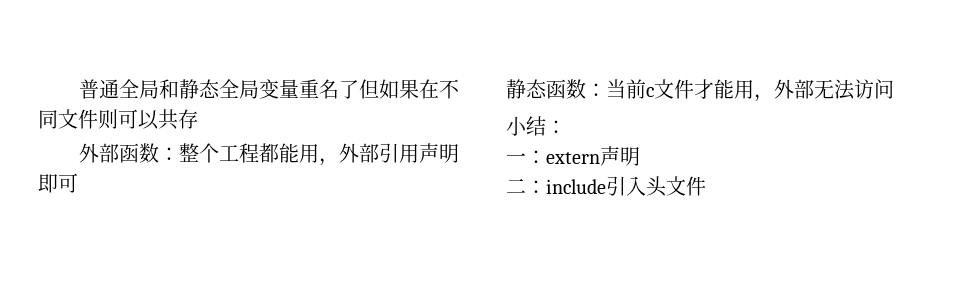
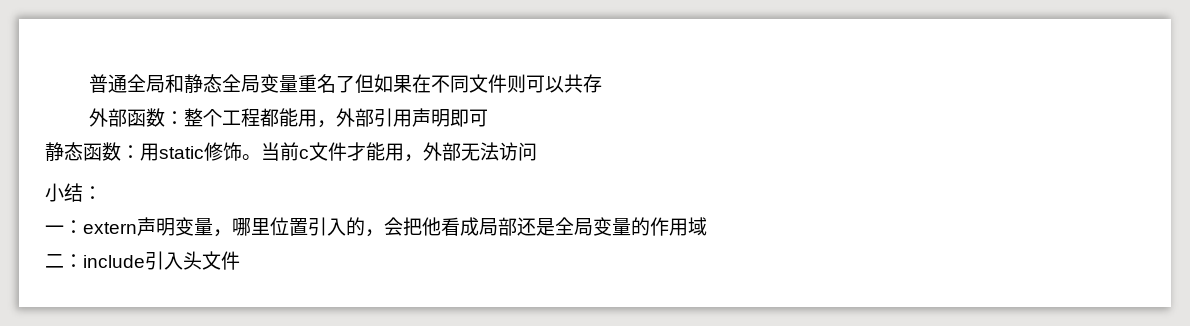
- 静态函数：当前c文件才能用，外部无法访问
+ 静态函数：用static修饰。当前c文件才能用，外部无法访问
- 一：extern声明
+ 一：extern声明变量，哪里位置引入的，会把他看成局部还是全局变量的作用域

